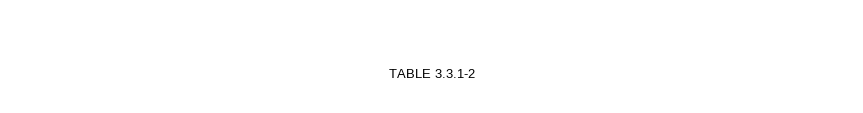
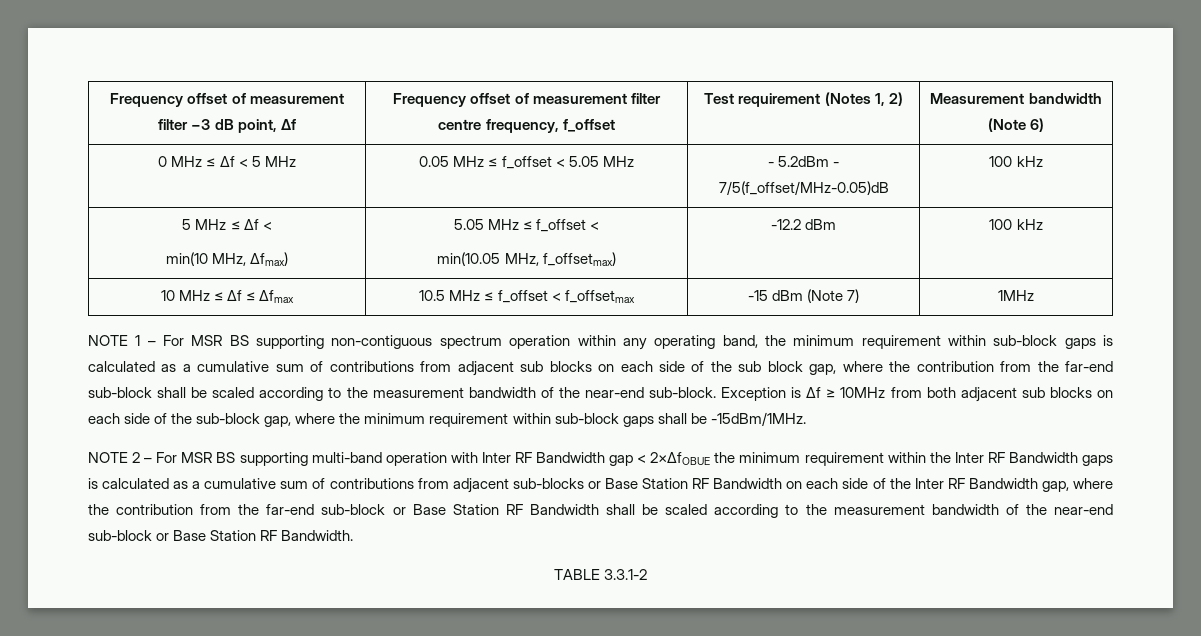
+ Frequency offset of measurement filter −3 dB point, Δf | Frequency offset of measurement filter centre frequency, f_offset | Test requirement (Notes 1, 2) | Measurement bandwidth (Note 6)
+ 0 MHz ≤ Δf < 5 MHz | 0.05 MHz ≤ f_offset < 5.05 MHz | - 5.2dBm - 7/5(f_offset/MHz-0.05)dB | 100 kHz
+ 5 MHz ≤ Δf <
+ min(10 MHz, Δfmax) | 5.05 MHz ≤ f_offset <
+ min(10.05 MHz, f_offsetmax) | -12.2 dBm | 100 kHz
+ 10 MHz ≤ Δf ≤ Δfmax | 10.5 MHz ≤ f_offset < f_offsetmax | -15 dBm (Note 7) | 1MHz
+ NOTE 1 – For MSR BS supporting non-contiguous spectrum operation within any operating band, the minimum requirement within sub-block gaps is calculated as a cumulative sum of contributions from adjacent sub blocks on each side of the sub block gap, where the contribution from the far-end sub-block shall be scaled according to the measurement bandwidth of the near-end sub-block. Exception is Δf ≥ 10MHz from both adjacent sub blocks on each side of the sub-block gap, where the minimum requirement within sub-block gaps shall be -15dBm/1MHz.
+ NOTE 2 – For MSR BS supporting multi-band operation with Inter RF Bandwidth gap < 2×ΔfOBUE the minimum requirement within the Inter RF Bandwidth gaps is calculated as a cumulative sum of contributions from adjacent sub-blocks or Base Station RF Bandwidth on each side of the Inter RF Bandwidth gap, where the contribution from the far-end sub-block or Base Station RF Bandwidth shall be scaled according to the measurement bandwidth of the near-end sub-block or Base Station RF Bandwidth.

